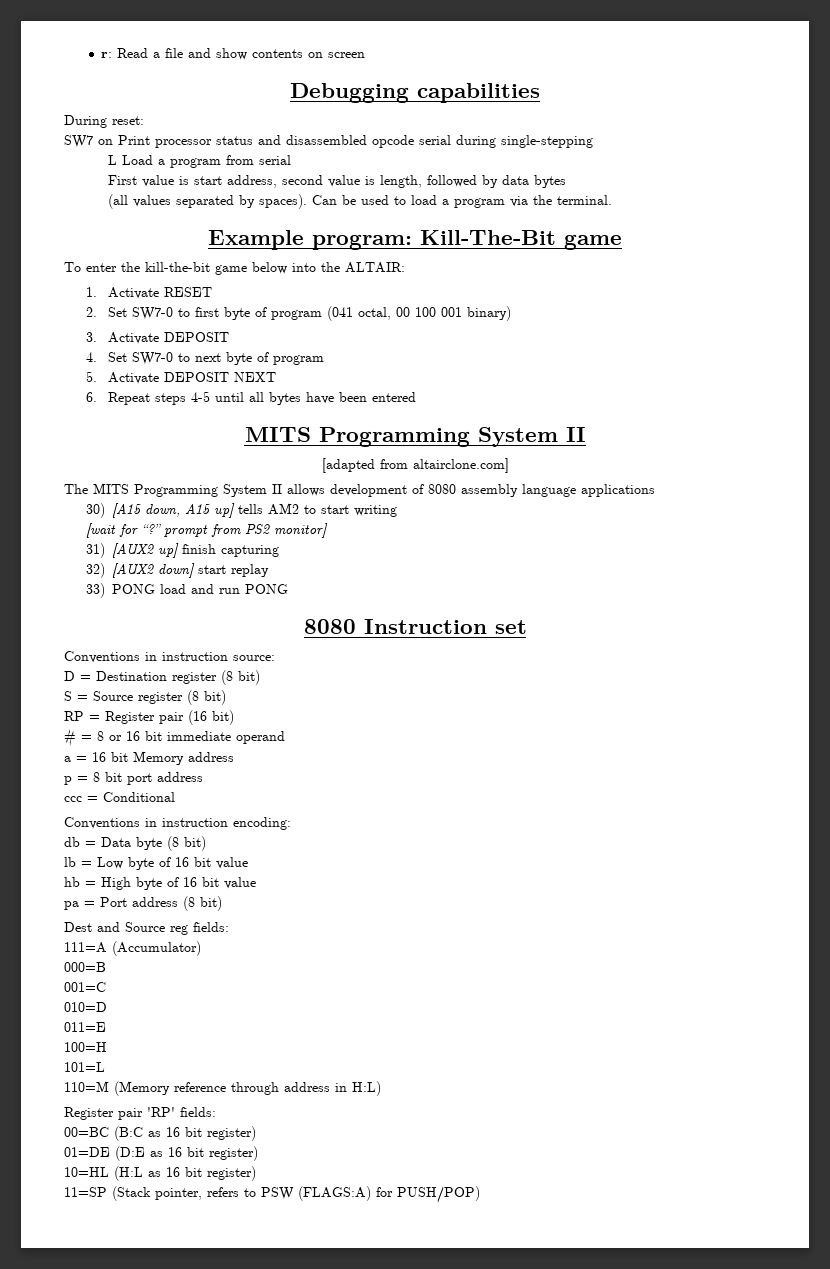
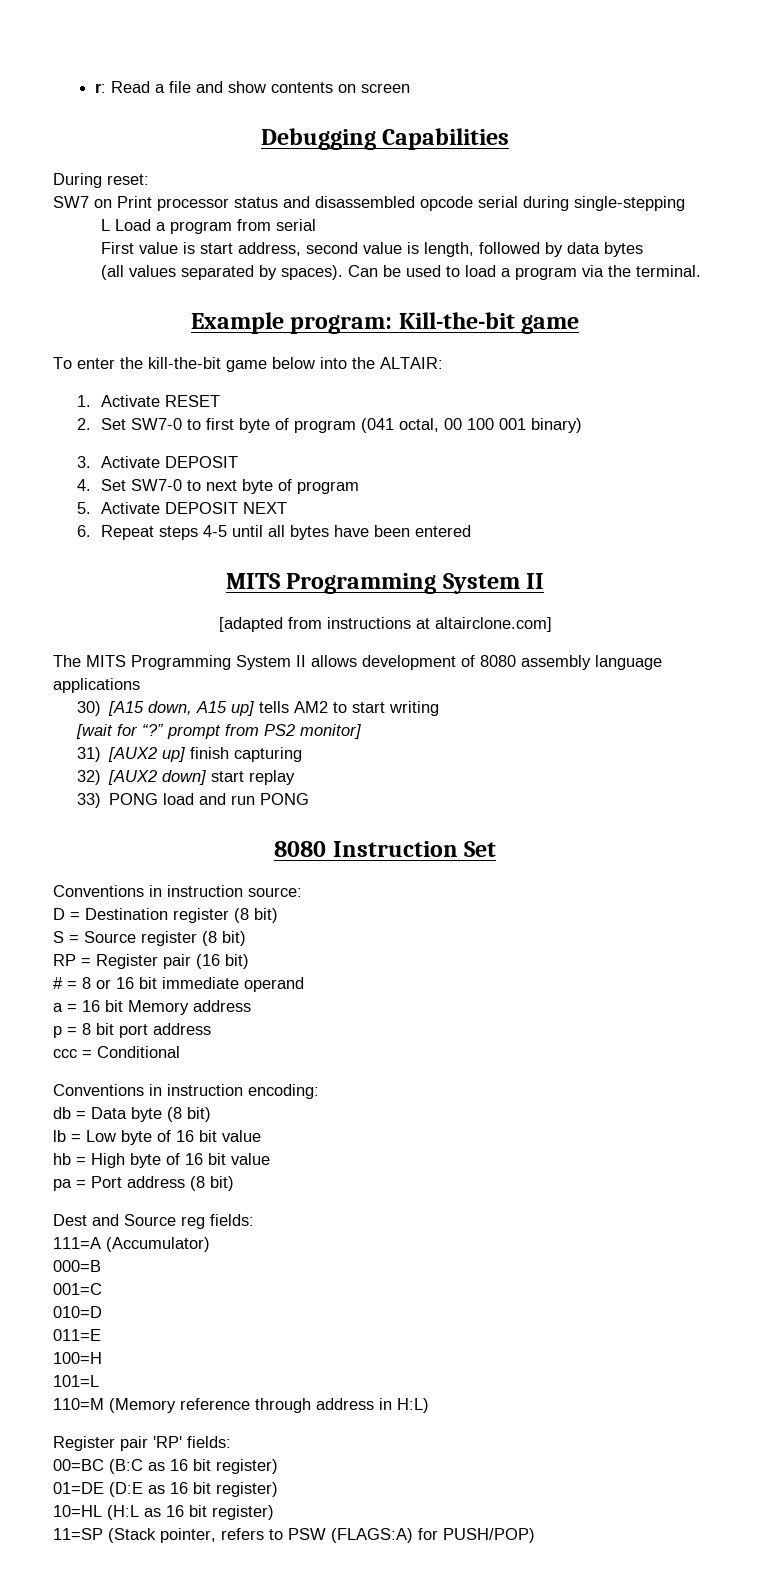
- Debugging capabilities
+ Debugging Capabilities
- Example program: Kill-The-Bit game
+ Example program: Kill-the-bit game
- [adapted from altairclone.com]
+ [adapted from instructions at altairclone.com]
- 8080 Instruction set
+ 8080 Instruction Set

